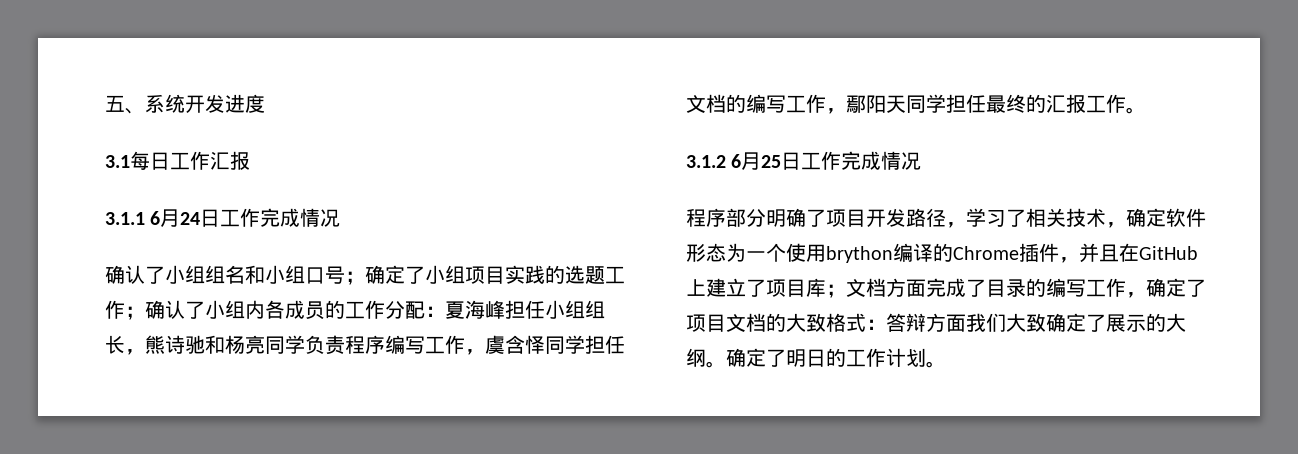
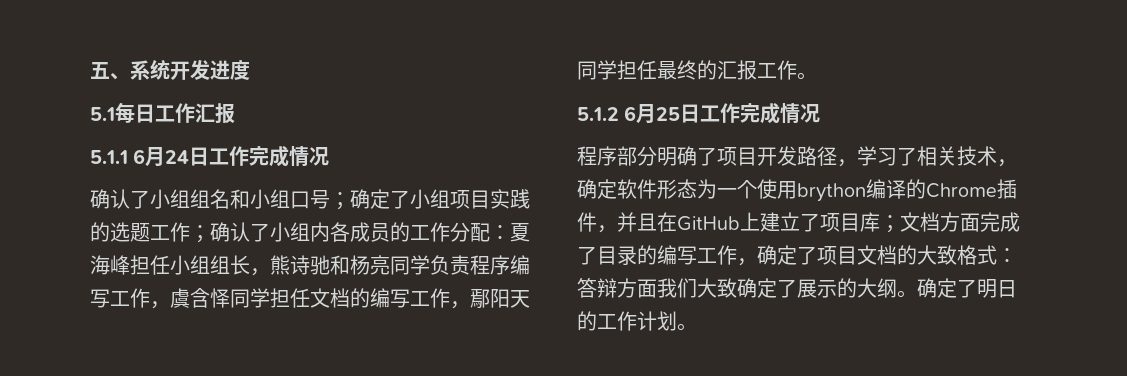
- 3.1每日工作汇报
+ 5.1每日工作汇报
- 3.1.1 6月24日工作完成情况
+ 5.1.1 6月24日工作完成情况
- 3.1.2 6月25日工作完成情况
+ 5.1.2 6月25日工作完成情况

